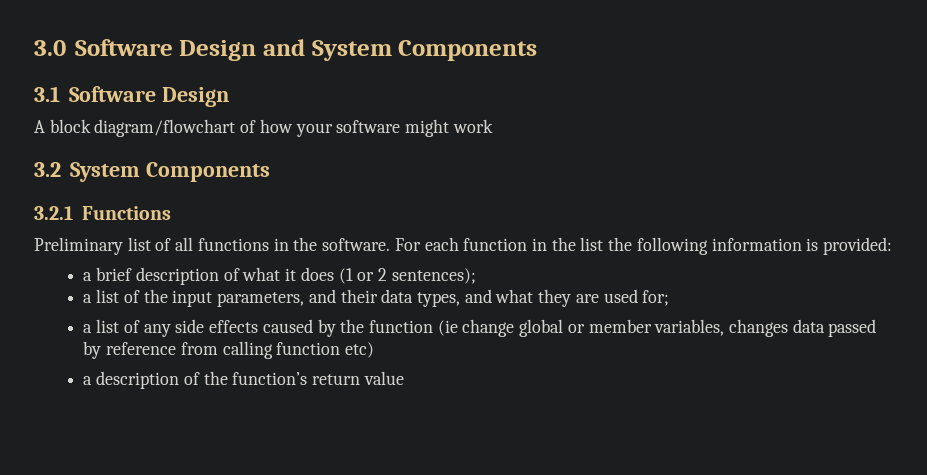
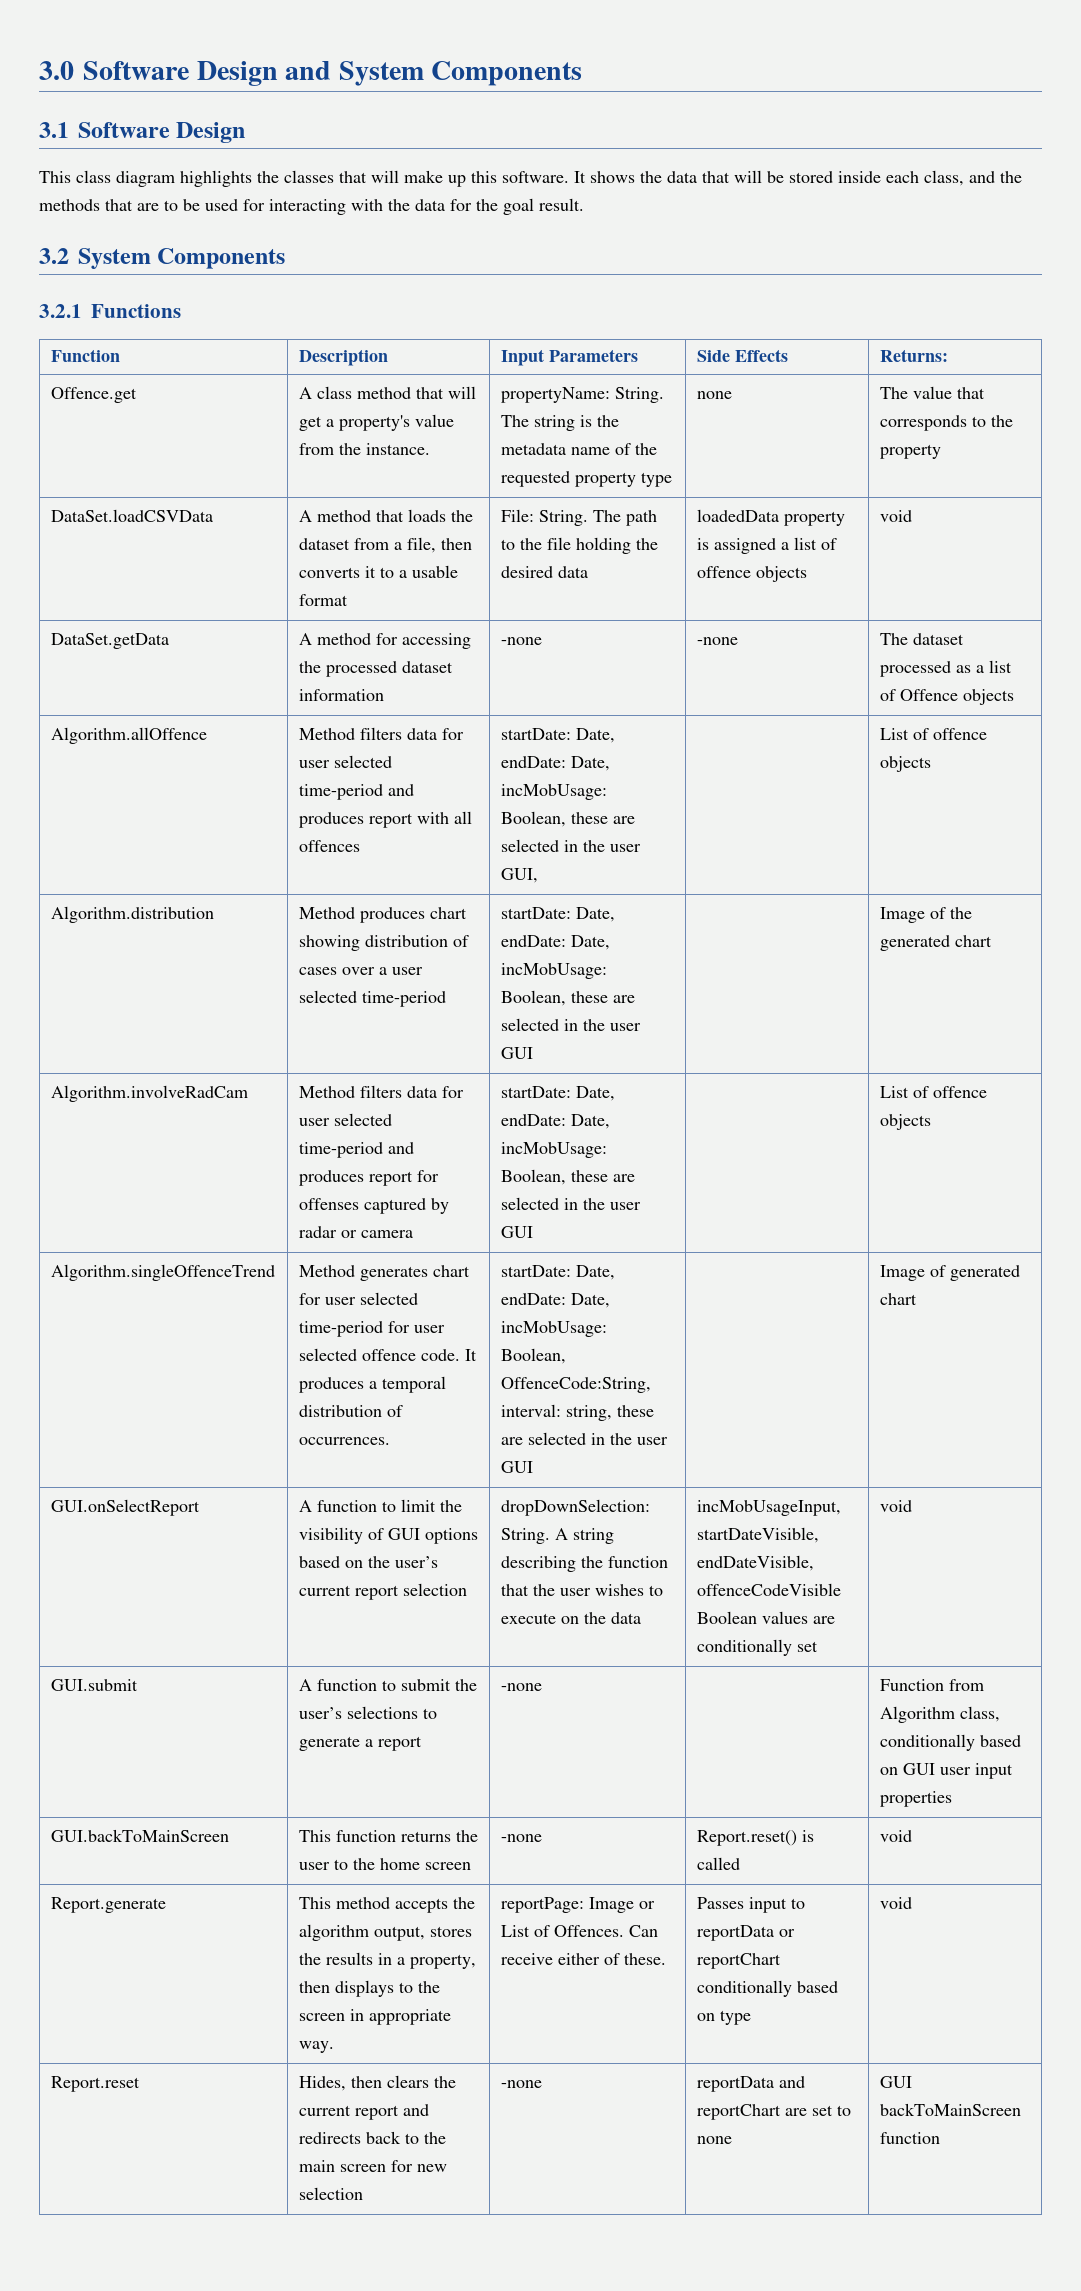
- A block diagram/flowchart of how your software might work
+ This class diagram highlights the classes that will make up this software. It shows the data that will be stored inside each class, and the methods that are to be used for interacting with the data for the goal result.
- Preliminary list of all functions in the software. For each function in the list the following information is provided:
- a brief description of what it does (1 or 2 sentences);
- a list of the input parameters, and their data types, and what they are used for;
- a list of any side effects caused by the function (ie change global or member variables, changes data passed by reference from calling function etc)
- a description of the function’s return value
+ Function | Description | Input Parameters | Side Effects | Returns:
+ Offence.get | A class method that will get a property's value from the instance. | propertyName: String. The string is the metadata name of the requested property type | none | The value that corresponds to the property
+ DataSet.loadCSVData | A method that loads the dataset from a file, then converts it to a usable format | File: String. The path to the file holding the desired data | loadedData property is assigned a list of offence objects | void
+ DataSet.getData | A method for accessing the processed dataset information | -none | -none | The dataset processed as a list of Offence objects
+ Algorithm.allOffence | Method filters data for user selected time-period and produces report with all offences | startDate: Date, endDate: Date, incMobUsage: Boolean, these are selected in the user GUI, | | List of offence objects
+ Algorithm.distribution | Method produces chart showing distribution of cases over a user selected time-period | startDate: Date, endDate: Date, incMobUsage: Boolean, these are selected in the user GUI | | Image of the generated chart
+ Algorithm.involveRadCam | Method filters data for user selected time-period and produces report for offenses captured by radar or camera | startDate: Date, endDate: Date, incMobUsage: Boolean, these are selected in the user GUI | | List of offence objects
+ Algorithm.singleOffenceTrend | Method generates chart for user selected time-period for user selected offence code. It produces a temporal distribution of occurrences. | startDate: Date, endDate: Date, incMobUsage: Boolean, OffenceCode:String, interval: string, these are selected in the user GUI | | Image of generated chart
+ GUI.onSelectReport | A function to limit the visibility of GUI options based on the user’s current report selection | dropDownSelection: String. A string describing the function that the user wishes to execute on the data | incMobUsageInput, startDateVisible, endDateVisible, offenceCodeVisible Boolean values are conditionally set | void
+ GUI.submit | A function to submit the user’s selections to generate a report | -none | | Function from Algorithm class, conditionally based on GUI user input properties
+ GUI.backToMainScreen | This function returns the user to the home screen | -none | Report.reset() is called | void
+ Report.generate | This method accepts the algorithm output, stores the results in a property, then displays to the screen in appropriate way. | reportPage: Image or List of Offences. Can receive either of these. | Passes input to reportData or reportChart conditionally based on type | void
+ Report.reset | Hides, then clears the current report and redirects back to the main screen for new selection | -none | reportData and reportChart are set to none | GUI backToMainScreen function

